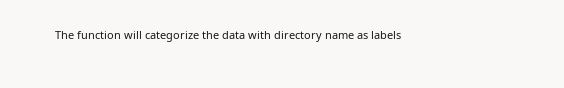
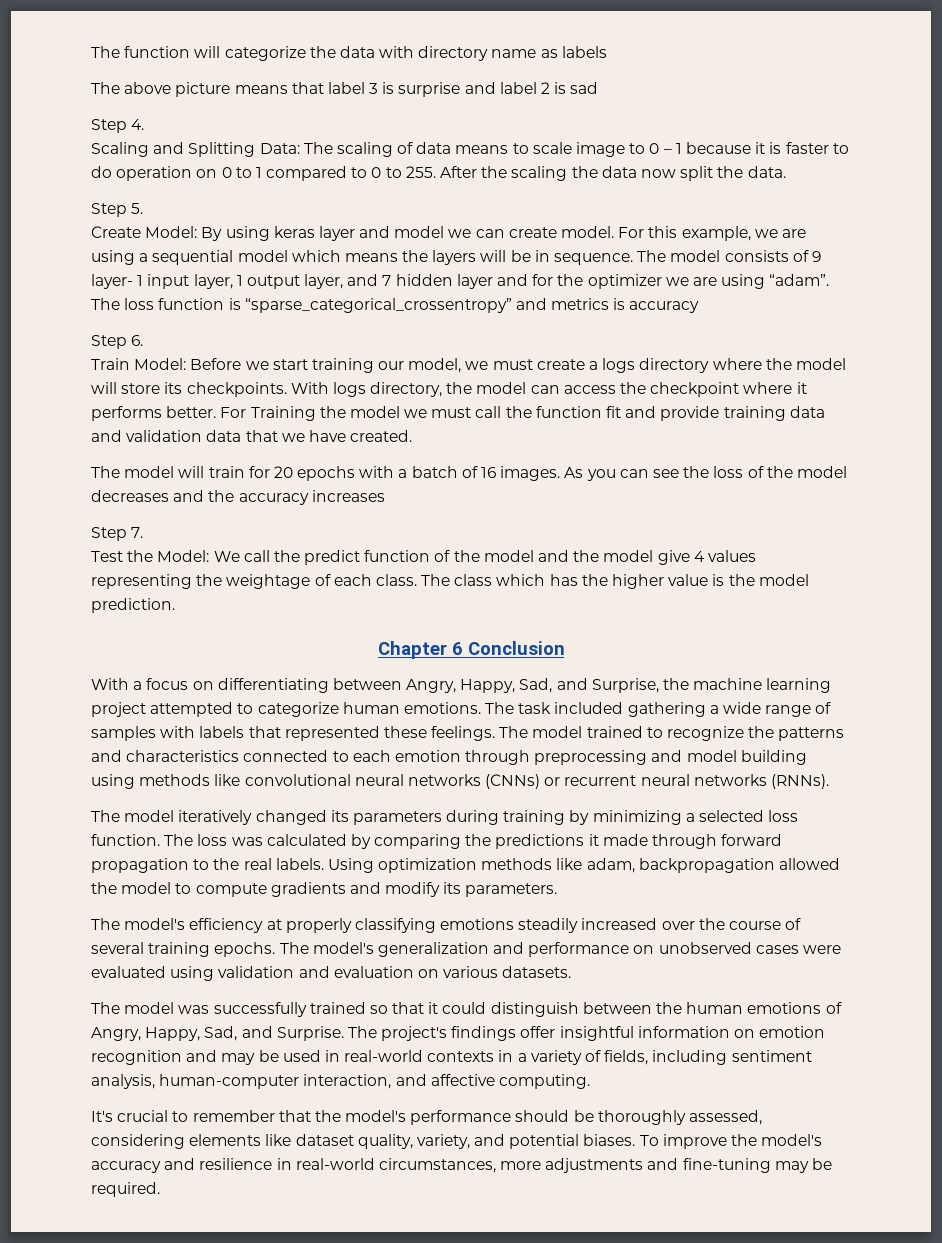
+ The above picture means that label 3 is surprise and label 2 is sad
+ Step 4.
+ Scaling and Splitting Data: The scaling of data means to scale image to 0 – 1 because it is faster to do operation on 0 to 1 compared to 0 to 255. After the scaling the data now split the data.
+ Step 5.
+ Create Model: By using keras layer and model we can create model. For this example, we are using a sequential model which means the layers will be in sequence. The model consists of 9 layer- 1 input layer, 1 output layer, and 7 hidden layer and for the optimizer we are using “adam”. The loss function is “sparse_categorical_crossentropy” and metrics is accuracy
+ Step 6.
+ Train Model: Before we start training our model, we must create a logs directory where the model will store its checkpoints. With logs directory, the model can access the checkpoint where it performs better. For Training the model we must call the function fit and provide training data and validation data that we have created.
+ The model will train for 20 epochs with a batch of 16 images. As you can see the loss of the model decreases and the accuracy increases
+ Step 7.
+ Test the Model: We call the predict function of the model and the model give 4 values representing the weightage of each class. The class which has the higher value is the model prediction.
+ Chapter 6 Conclusion
+ With a focus on differentiating between Angry, Happy, Sad, and Surprise, the machine learning project attempted to categorize human emotions. The task included gathering a wide range of samples with labels that represented these feelings. The model trained to recognize the patterns and characteristics connected to each emotion through preprocessing and model building using methods like convolutional neural networks (CNNs) or recurrent neural networks (RNNs).
+ The model iteratively changed its parameters during training by minimizing a selected loss function. The loss was calculated by comparing the predictions it made through forward propagation to the real labels. Using optimization methods like adam, backpropagation allowed the model to compute gradients and modify its parameters.
+ The model's efficiency at properly classifying emotions steadily increased over the course of several training epochs. The model's generalization and performance on unobserved cases were evaluated using validation and evaluation on various datasets.
+ The model was successfully trained so that it could distinguish between the human emotions of Angry, Happy, Sad, and Surprise. The project's findings offer insightful information on emotion recognition and may be used in real-world contexts in a variety of fields, including sentiment analysis, human-computer interaction, and affective computing.
+ It's crucial to remember that the model's performance should be thoroughly assessed, considering elements like dataset quality, variety, and potential biases. To improve the model's accuracy and resilience in real-world circumstances, more adjustments and fine-tuning may be required.

